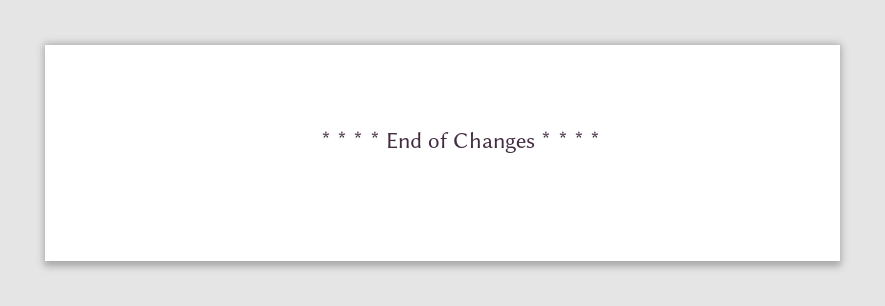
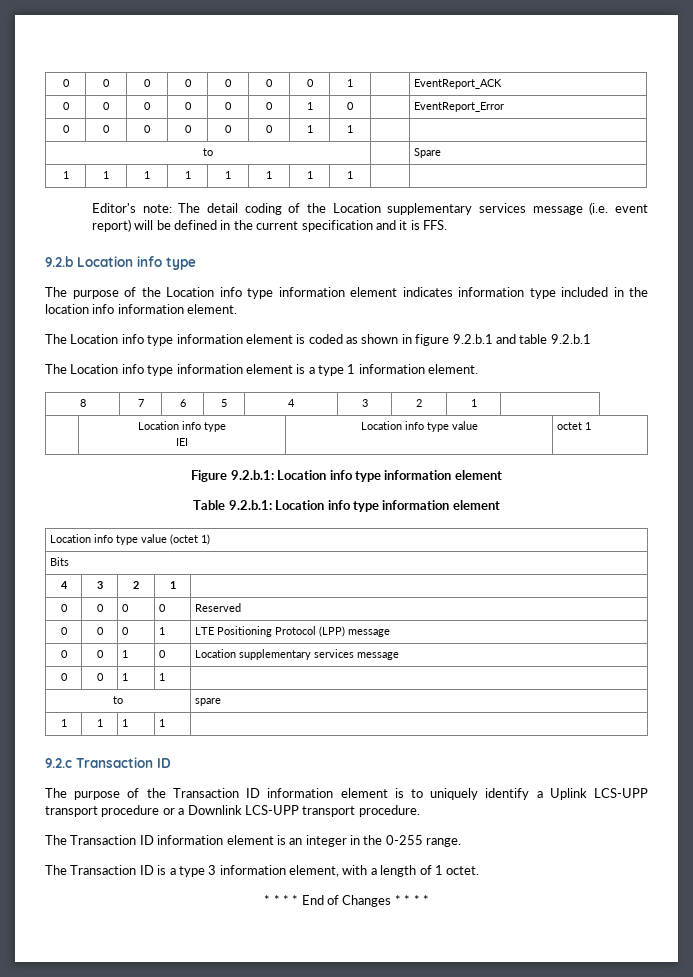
+ 0 | 0 | 0 | 0 | 0 | 0 | 0 | 1 | | EventReport_ACK
+ 0 | 0 | 0 | 0 | 0 | 0 | 1 | 0 | | EventReport_Error
+ 0 | 0 | 0 | 0 | 0 | 0 | 1 | 1 | |
+ to | | Spare
+ 1 | 1 | 1 | 1 | 1 | 1 | 1 | 1 | |
+ Editor's note: The detail coding of the Location supplementary services message (i.e. event report) will be defined in the current specification and it is FFS.
+ 9.2.b Location info type
+ The purpose of the Location info type information element indicates information type included in the location info information element.
+ The Location info type information element is coded as shown in figure 9.2.b.1 and table 9.2.b.1
+ The Location info type information element is a type 1 information element.
+ 8 | 7 | 6 | 5 | 4 | 3 | 2 | 1 |
+ | Location info type
+ IEI | Location info type value | octet 1
+ Figure 9.2.b.1: Location info type information element
+ Table 9.2.b.1: Location info type information element
+ Location info type value (octet 1)
+ Bits
+ 4 | 3 | 2 | 1 |
+ 0 | 0 | 0 | 0 | Reserved
+ 0 | 0 | 0 | 1 | LTE Positioning Protocol (LPP) message
+ 0 | 0 | 1 | 0 | Location supplementary services message
+ 0 | 0 | 1 | 1 |
+ to | spare
+ 1 | 1 | 1 | 1 |
+ 9.2.c Transaction ID
+ The purpose of the Transaction ID information element is to uniquely identify a Uplink LCS-UPP transport procedure or a Downlink LCS-UPP transport procedure.
+ The Transaction ID information element is an integer in the 0-255 range.
+ The Transaction ID is a type 3 information element, with a length of 1 octet.

